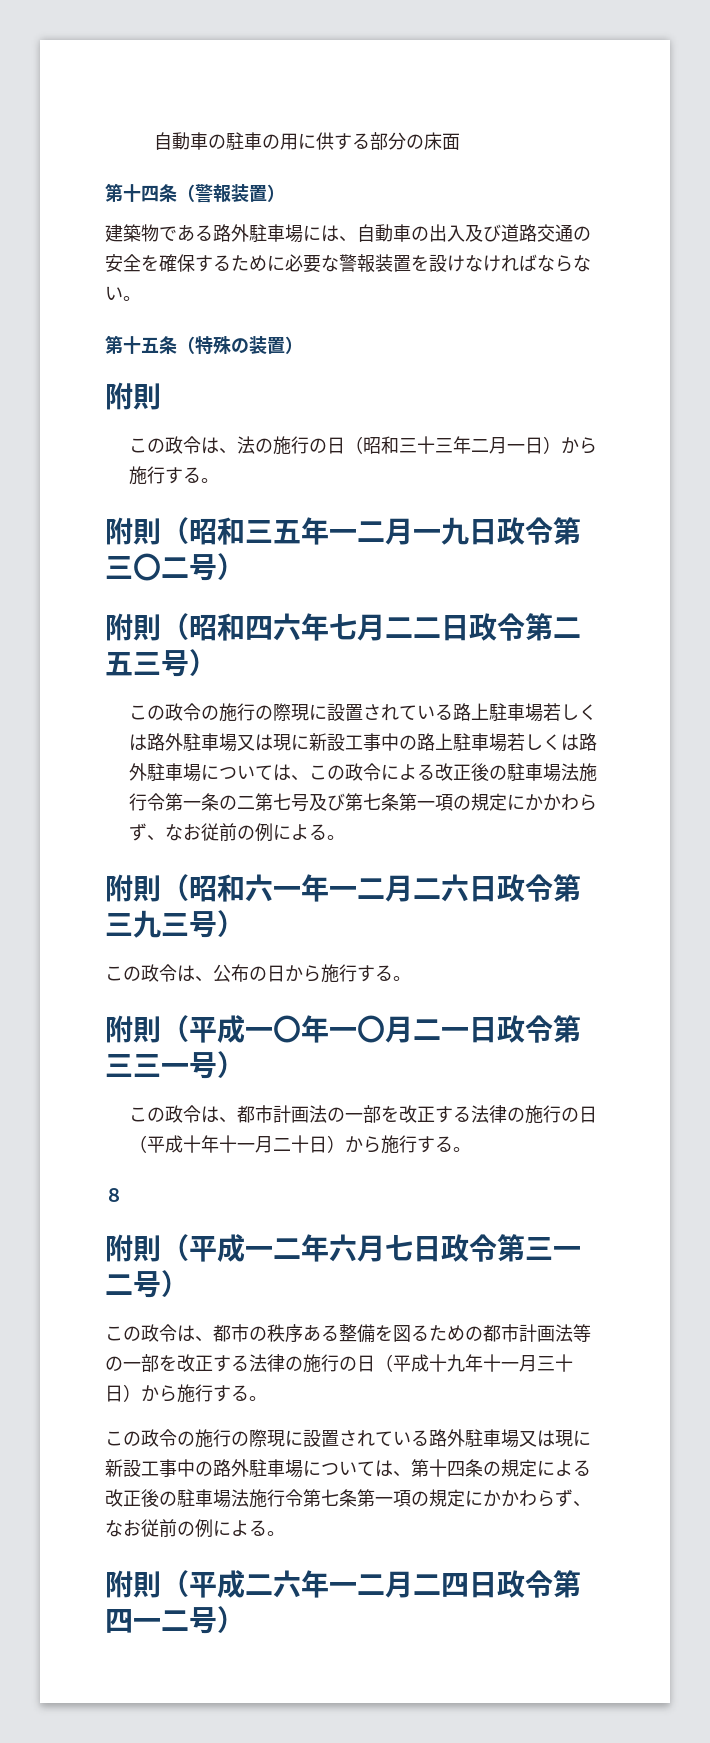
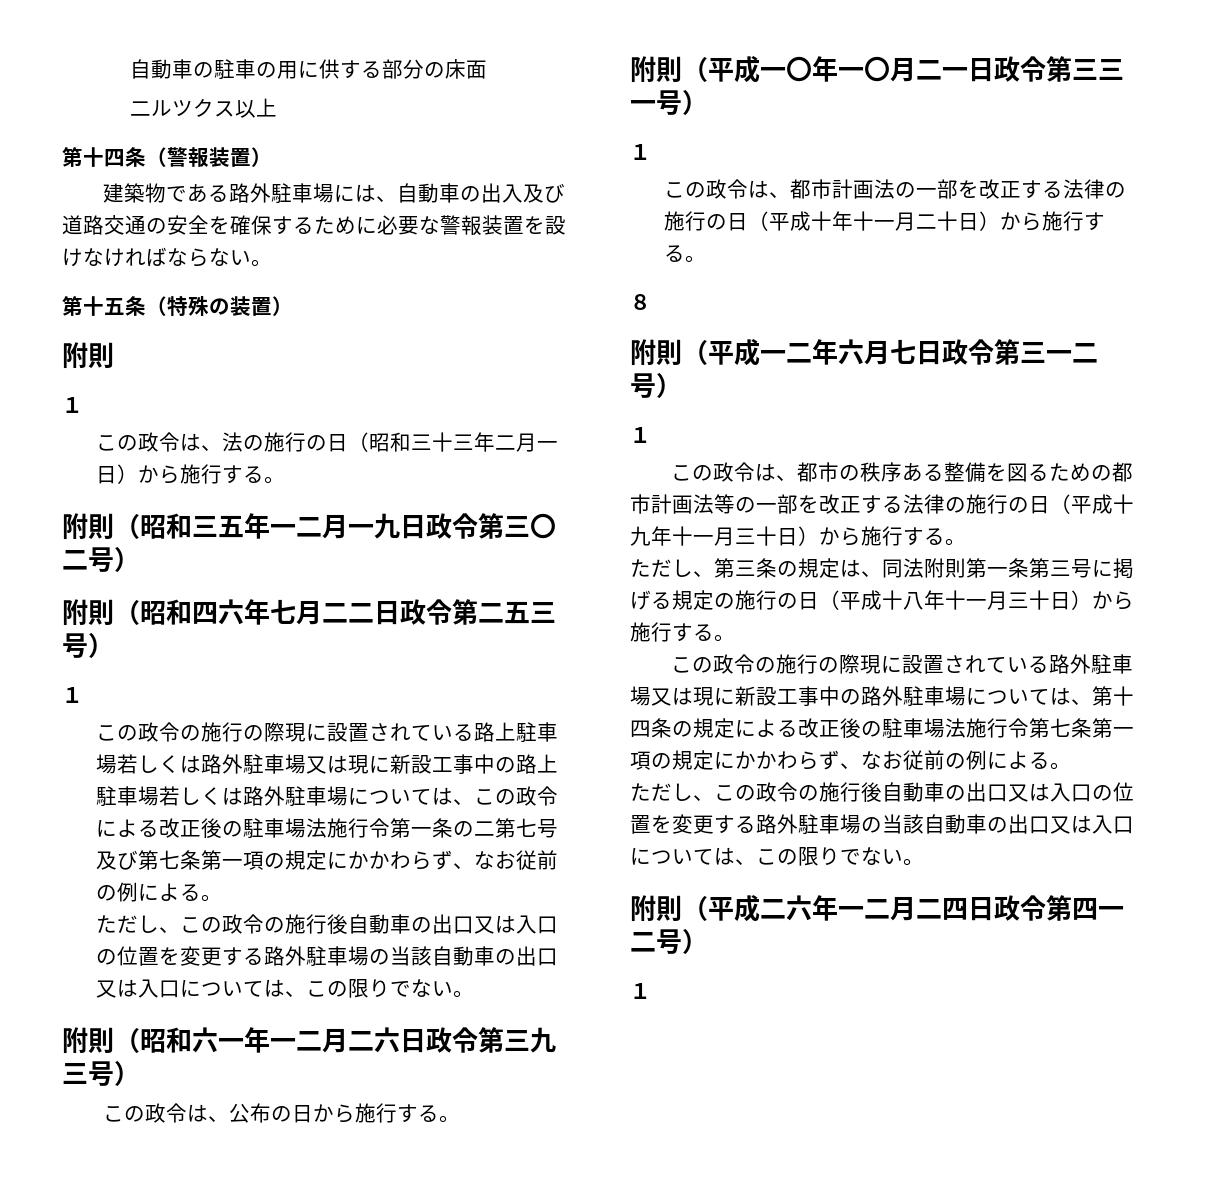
+ 二ルツクス以上
  第十五条（特殊の装置）
  附則
+ １
  附則（昭和四六年七月二二日政令第二五三号）
+ １
  この政令の施行の際現に設置されている路上駐車場若しくは路外駐車場又は現に新設工事中の路上駐車場若しくは路外駐車場については、この政令による改正後の駐車場法施行令第一条の二第七号及び第七条第一項の規定にかかわらず、なお従前の例による。
+ ただし、この政令の施行後自動車の出口又は入口の位置を変更する路外駐車場の当該自動車の出口又は入口については、この限りでない。
  附則（平成一〇年一〇月二一日政令第三三一号）
+ １
  附則（平成一二年六月七日政令第三一二号）
+ １
+ ただし、第三条の規定は、同法附則第一条第三号に掲げる規定の施行の日（平成十八年十一月三十日）から施行する。
  この政令の施行の際現に設置されている路外駐車場又は現に新設工事中の路外駐車場については、第十四条の規定による改正後の駐車場法施行令第七条第一項の規定にかかわらず、なお従前の例による。
+ ただし、この政令の施行後自動車の出口又は入口の位置を変更する路外駐車場の当該自動車の出口又は入口については、この限りでない。
  附則（平成二六年一二月二四日政令第四一二号）
+ １

